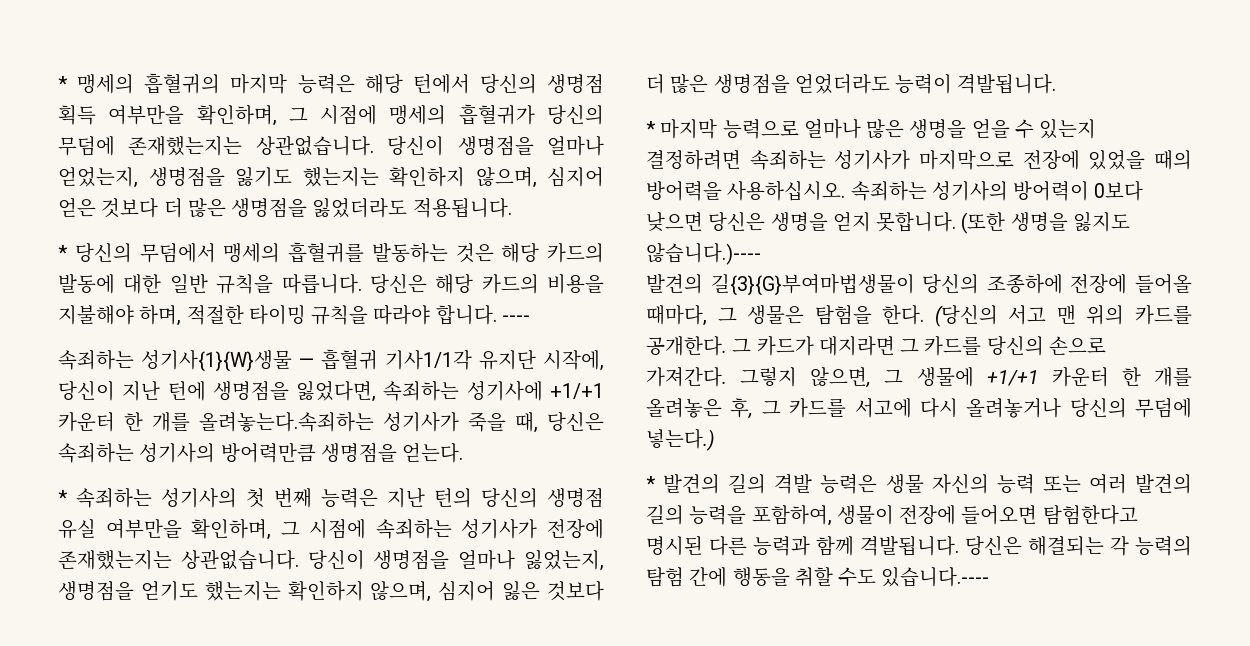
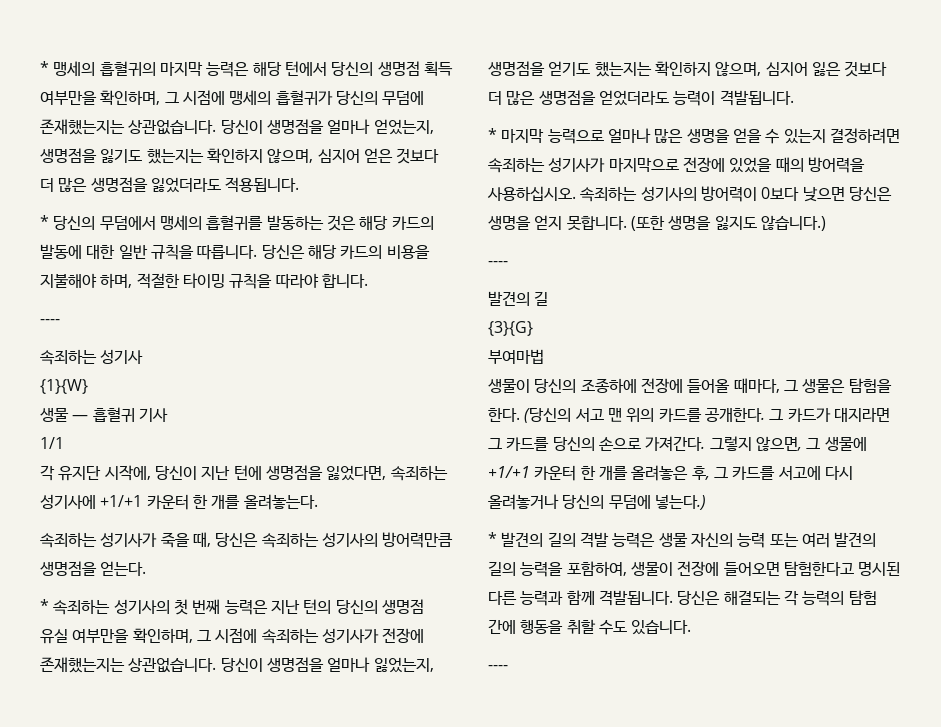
- 당신은 해당 카드의 비용을 지불해야 하며, 적절한 타이밍 규칙을 따라야 합니다. ----
+ 당신은 해당 카드의 비용을 지불해야 하며, 적절한 타이밍 규칙을 따라야 합니다.
+ ----
- 속죄하는 성기사{1}{W}생물 — 흡혈귀 기사1/1각 유지단 시작에, 당신이 지난 턴에 생명점을 잃었다면, 속죄하는 성기사에 +1/+1 카운터 한 개를 올려놓는다.속죄하는 성기사가 죽을 때, 당신은 속죄하는 성기사의 방어력만큼 생명점을 얻는다.
+ 속죄하는 성기사
+ {1}{W}
+ 생물 — 흡혈귀 기사
+ 1/1
+ 각 유지단 시작에, 당신이 지난 턴에 생명점을 잃었다면, 속죄하는 성기사에 +1/+1 카운터 한 개를 올려놓는다.
+ 속죄하는 성기사가 죽을 때, 당신은 속죄하는 성기사의 방어력만큼 생명점을 얻는다.
- (또한 생명을 잃지도 않습니다.)----
- 발견의 길{3}{G}부여마법생물이 당신의 조종하에 전장에 들어올 때마다, 그 생물은 탐험을 한다.
+ (또한 생명을 잃지도 않습니다.)
+ ----
+ 발견의 길
+ {3}{G}
+ 부여마법
+ 생물이 당신의 조종하에 전장에 들어올 때마다, 그 생물은 탐험을 한다.
- 당신은 해결되는 각 능력의 탐험 간에 행동을 취할 수도 있습니다.----
+ 당신은 해결되는 각 능력의 탐험 간에 행동을 취할 수도 있습니다.
+ ----

